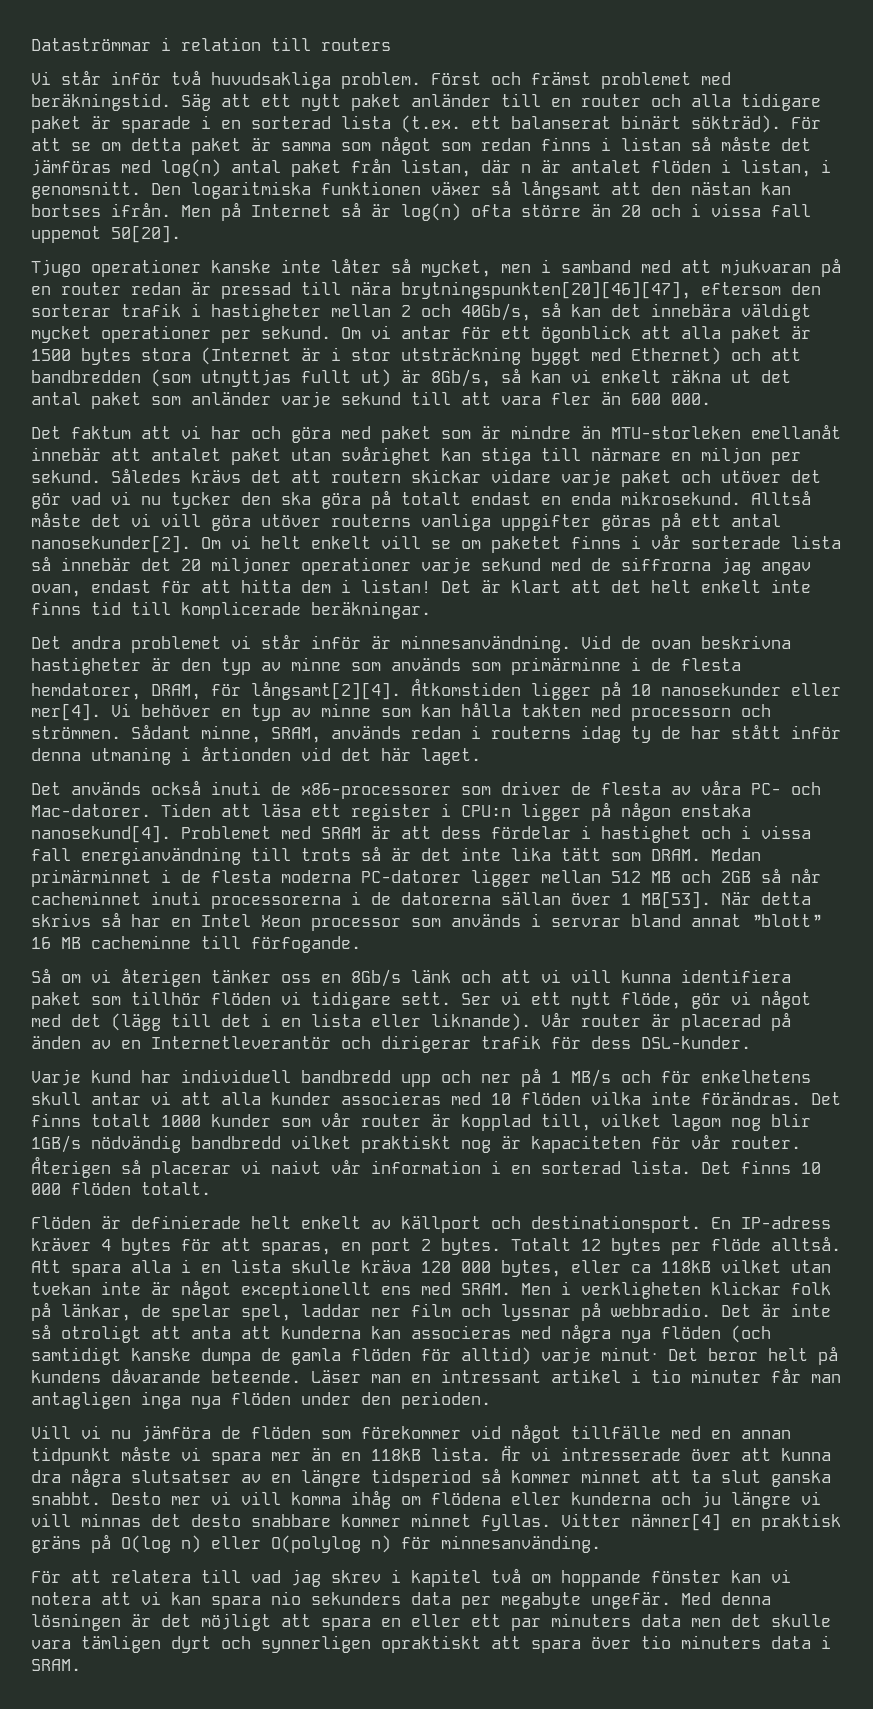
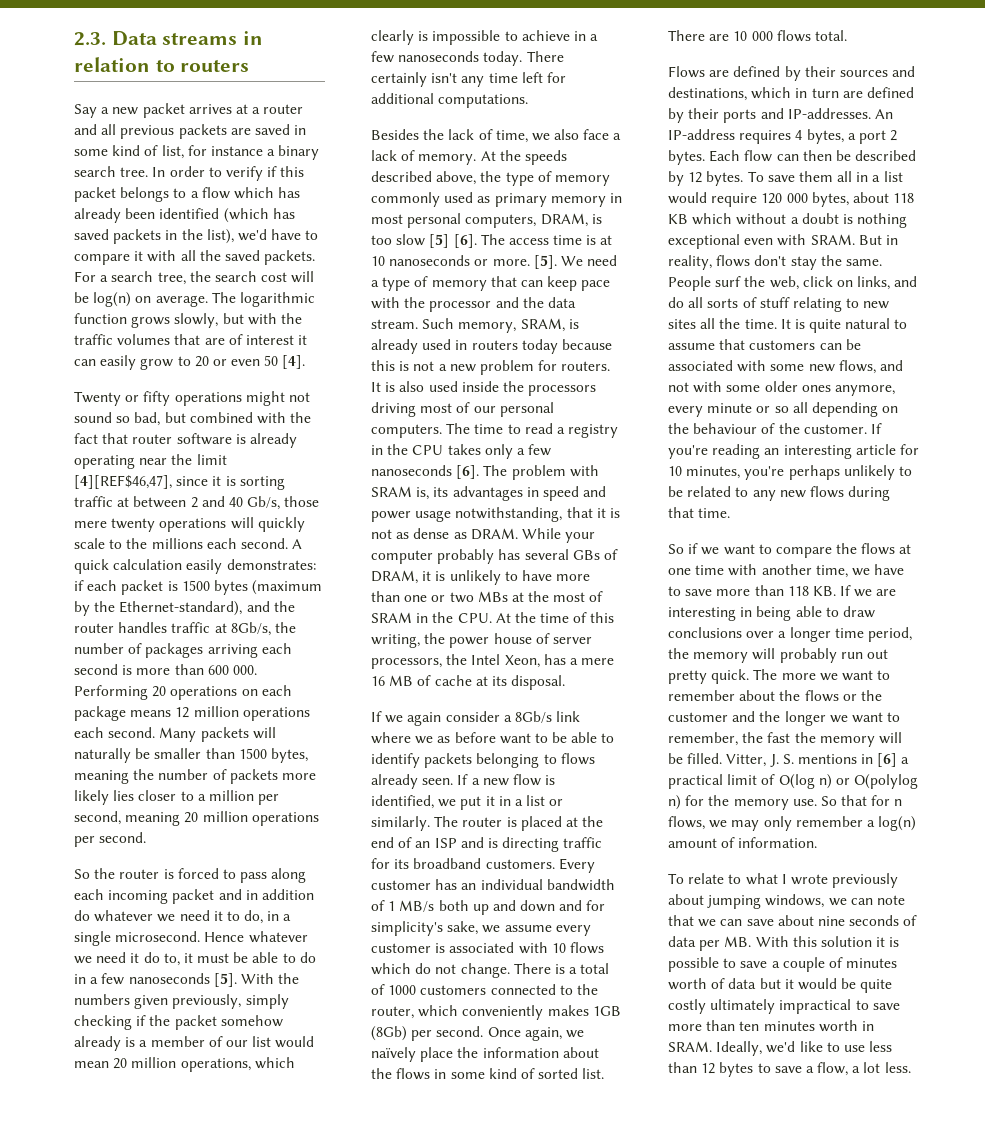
- Dataströmmar i relation till routers
- Vi står inför två huvudsakliga problem. Först och främst problemet med beräkningstid. Säg att ett nytt paket anländer till en router och alla tidigare paket är sparade i en sorterad lista (t.ex. ett balanserat binärt sökträd). För att se om detta paket är samma som något som redan finns i listan så måste det jämföras med log(n) antal paket från listan, där n är antalet flöden i listan, i genomsnitt. Den logaritmiska funktionen växer så långsamt att den nästan kan bortses ifrån. Men på Internet så är log(n) ofta större än 20 och i vissa fall uppemot 50[20].
- Tjugo operationer kanske inte låter så mycket, men i samband med att mjukvaran på en router redan är pressad till nära brytningspunkten[20][46][47], eftersom den sorterar trafik i hastigheter mellan 2 och 40Gb/s, så kan det innebära väldigt mycket operationer per sekund. Om vi antar för ett ögonblick att alla paket är 1500 bytes stora (Internet är i stor utsträckning byggt med Ethernet) och att bandbredden (som utnyttjas fullt ut) är 8Gb/s, så kan vi enkelt räkna ut det antal paket som anländer varje sekund till att vara fler än 600 000.
- Det faktum att vi har och göra med paket som är mindre än MTU-storleken emellanåt innebär att antalet paket utan svårighet kan stiga till närmare en miljon per sekund. Således krävs det att routern skickar vidare varje paket och utöver det gör vad vi nu tycker den ska göra på totalt endast en enda mikrosekund. Alltså måste det vi vill göra utöver routerns vanliga uppgifter göras på ett antal nanosekunder[2]. Om vi helt enkelt vill se om paketet finns i vår sorterade lista så innebär det 20 miljoner operationer varje sekund med de siffrorna jag angav ovan, endast för att hitta dem i listan! Det är klart att det helt enkelt inte finns tid till komplicerade beräkningar.
- Det andra problemet vi står inför är minnesanvändning. Vid de ovan beskrivna hastigheter är den typ av minne som används som primärminne i de flesta hemdatorer, DRAM, för långsamt[2][4]. Åtkomstiden ligger på 10 nanosekunder eller mer[4]. Vi behöver en typ av minne som kan hålla takten med processorn och strömmen. Sådant minne, SRAM, används redan i routerns idag ty de har stått inför denna utmaning i årtionden vid det här laget.
- Det används också inuti de x86-processorer som driver de flesta av våra PC- och Mac-datorer. Tiden att läsa ett register i CPU:n ligger på någon enstaka nanosekund[4]. Problemet med SRAM är att dess fördelar i hastighet och i vissa fall energianvändning till trots så är det inte lika tätt som DRAM. Medan primärminnet i de flesta moderna PC-datorer ligger mellan 512 MB och 2GB så når cacheminnet inuti processorerna i de datorerna sällan över 1 MB[53]. När detta skrivs så har en Intel Xeon processor som används i servrar bland annat ”blott” 16 MB cacheminne till förfogande.
- Så om vi återigen tänker oss en 8Gb/s länk och att vi vill kunna identifiera paket som tillhör flöden vi tidigare sett. Ser vi ett nytt flöde, gör vi något med det (lägg till det i en lista eller liknande). Vår router är placerad på änden av en Internetleverantör och dirigerar trafik för dess DSL-kunder.
- Varje kund har individuell bandbredd upp och ner på 1 MB/s och för enkelhetens skull antar vi att alla kunder associeras med 10 flöden vilka inte förändras. Det finns totalt 1000 kunder som vår router är kopplad till, vilket lagom nog blir 1GB/s nödvändig bandbredd vilket praktiskt nog är kapaciteten för vår router. Återigen så placerar vi naivt vår information i en sorterad lista. Det finns 10 000 flöden totalt.
- Flöden är definierade helt enkelt av källport och destinationsport. En IP-adress kräver 4 bytes för att sparas, en port 2 bytes. Totalt 12 bytes per flöde alltså. Att spara alla i en lista skulle kräva 120 000 bytes, eller ca 118kB vilket utan tvekan inte är något exceptionellt ens med SRAM. Men i verkligheten klickar folk på länkar, de spelar spel, laddar ner film och lyssnar på webbradio. Det är inte så otroligt att anta att kunderna kan associeras med några nya flöden (och samtidigt kanske dumpa de gamla flöden för alltid) varje minut. Det beror helt på kundens dåvarande beteende. Läser man en intressant artikel i tio minuter får man antagligen inga nya flöden under den perioden.
- Vill vi nu jämföra de flöden som förekommer vid något tillfälle med en annan tidpunkt måste vi spara mer än en 118kB lista. Är vi intresserade över att kunna dra några slutsatser av en längre tidsperiod så kommer minnet att ta slut ganska snabbt. Desto mer vi vill komma ihåg om flödena eller kunderna och ju längre vi vill minnas det desto snabbare kommer minnet fyllas. Vitter nämner[4] en praktisk gräns på O(log n) eller O(polylog n) för minnesanvänding.
- För att relatera till vad jag skrev i kapitel två om hoppande fönster kan vi notera att vi kan spara nio sekunders data per megabyte ungefär. Med denna lösningen är det möjligt att spara en eller ett par minuters data men det skulle vara tämligen dyrt och synnerligen opraktiskt att spara över tio minuters data i SRAM.
+ 2.3. Data streams in relation to routers
+ Say a new packet arrives at a router and all previous packets are saved in some kind of list, for instance a binary search tree. In order to verify if this packet belongs to a flow which has already been identified (which has saved packets in the list), we'd have to compare it with all the saved packets. For a search tree, the search cost will be log(n) on average. The logarithmic function grows slowly, but with the traffic volumes that are of interest it can easily grow to 20 or even 50 [4].
+ Twenty or fifty operations might not sound so bad, but combined with the fact that router software is already operating near the limit [4][REF$46,47], since it is sorting traffic at between 2 and 40 Gb/s, those mere twenty operations will quickly scale to the millions each second. A quick calculation easily demonstrates: if each packet is 1500 bytes (maximum by the Ethernet-standard), and the router handles traffic at 8Gb/s, the number of packages arriving each second is more than 600 000. Performing 20 operations on each package means 12 million operations each second. Many packets will naturally be smaller than 1500 bytes, meaning the number of packets more likely lies closer to a million per second, meaning 20 million operations per second.
+ So the router is forced to pass along each incoming packet and in addition do whatever we need it to do, in a single microsecond. Hence whatever we need it do to, it must be able to do in a few nanoseconds [5]. With the numbers given previously, simply checking if the packet somehow already is a member of our list would mean 20 million operations, which clearly is impossible to achieve in a few nanoseconds today. There certainly isn't any time left for additional computations.
+ Besides the lack of time, we also face a lack of memory. At the speeds described above, the type of memory commonly used as primary memory in most personal computers, DRAM, is too slow [5] [6]. The access time is at 10 nanoseconds or more. [5]. We need a type of memory that can keep pace with the processor and the data stream. Such memory, SRAM, is already used in routers today because this is not a new problem for routers. It is also used inside the processors driving most of our personal computers. The time to read a registry in the CPU takes only a few nanoseconds [6]. The problem with SRAM is, its advantages in speed and power usage notwithstanding, that it is not as dense as DRAM. While your computer probably has several GBs of DRAM, it is unlikely to have more than one or two MBs at the most of SRAM in the CPU. At the time of this writing, the power house of server processors, the Intel Xeon, has a mere 16 MB of cache at its disposal.
+ If we again consider a 8Gb/s link where we as before want to be able to identify packets belonging to flows already seen. If a new flow is identified, we put it in a list or similarly. The router is placed at the end of an ISP and is directing traffic for its broadband customers. Every customer has an individual bandwidth of 1 MB/s both up and down and for simplicity's sake, we assume every customer is associated with 10 flows which do not change. There is a total of 1000 customers connected to the router, which conveniently makes 1GB (8Gb) per second. Once again, we naïvely place the information about the flows in some kind of sorted list. There are 10 000 flows total.
+ Flows are defined by their sources and destinations, which in turn are defined by their ports and IP-addresses. An IP-address requires 4 bytes, a port 2 bytes. Each flow can then be described by 12 bytes. To save them all in a list would require 120 000 bytes, about 118 KB which without a doubt is nothing exceptional even with SRAM. But in reality, flows don't stay the same. People surf the web, click on links, and do all sorts of stuff relating to new sites all the time. It is quite natural to assume that customers can be associated with some new flows, and not with some older ones anymore, every minute or so all depending on the behaviour of the customer. If you're reading an interesting article for 10 minutes, you're perhaps unlikely to be related to any new flows during that time.
+ So if we want to compare the flows at one time with another time, we have to save more than 118 KB. If we are interesting in being able to draw conclusions over a longer time period, the memory will probably run out pretty quick. The more we want to remember about the flows or the customer and the longer we want to remember, the fast the memory will be filled. Vitter, J. S. mentions in [6] a practical limit of O(log n) or O(polylog n) for the memory use. So that for n flows, we may only remember a log(n) amount of information.
+ To relate to what I wrote previously about jumping windows, we can note that we can save about nine seconds of data per MB. With this solution it is possible to save a couple of minutes worth of data but it would be quite costly ultimately impractical to save more than ten minutes worth in SRAM. Ideally, we'd like to use less than 12 bytes to save a flow, a lot less.

